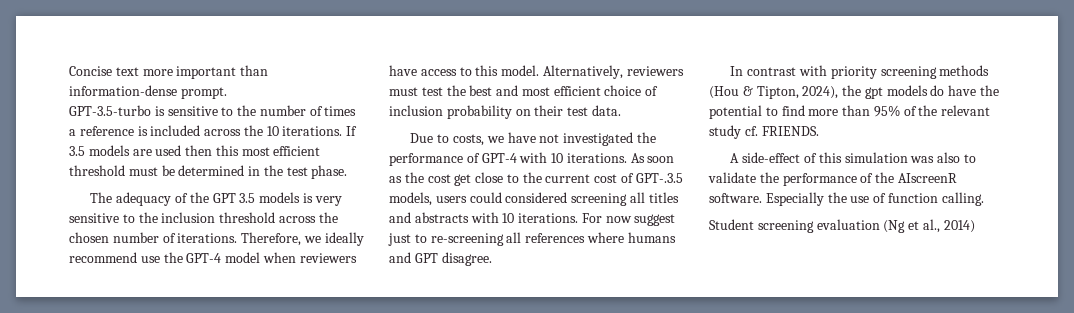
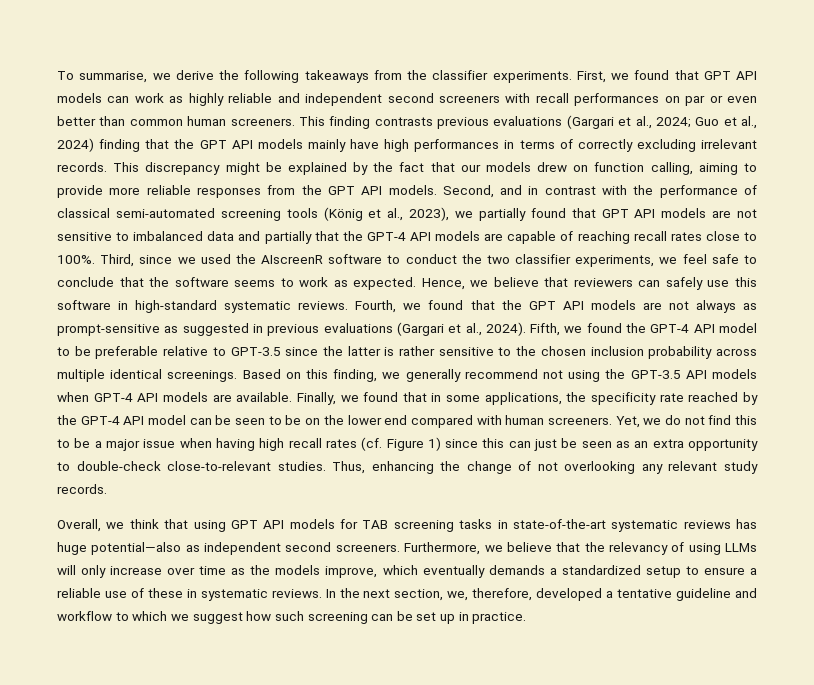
- Concise text more important than information-dense prompt.
- GPT-3.5-turbo is sensitive to the number of times a reference is included across the 10 iterations. If 3.5 models are used then this most efficient threshold must be determined in the test phase.
- The adequacy of the GPT 3.5 models is very sensitive to the inclusion threshold across the chosen number of iterations. Therefore, we ideally recommend use the GPT-4 model when reviewers have access to this model. Alternatively, reviewers must test the best and most efficient choice of inclusion probability on their test data.
- Due to costs, we have not investigated the performance of GPT-4 with 10 iterations. As soon as the cost get close to the current cost of GPT-.3.5 models, users could considered screening all titles and abstracts with 10 iterations. For now suggest just to re-screening all references where humans and GPT disagree.
- In contrast with priority screening methods (Hou & Tipton, 2024), the gpt models do have the potential to find more than 95% of the relevant study cf. FRIENDS.
- A side-effect of this simulation was also to validate the performance of the AIscreenR software. Especially the use of function calling.
- Student screening evaluation (Ng et al., 2014)
+ To summarise, we derive the following takeaways from the classifier experiments. First, we found that GPT API models can work as highly reliable and independent second screeners with recall performances on par or even better than common human screeners. This finding contrasts previous evaluations (Gargari et al., 2024; Guo et al., 2024) finding that the GPT API models mainly have high performances in terms of correctly excluding irrelevant records. This discrepancy might be explained by the fact that our models drew on function calling, aiming to provide more reliable responses from the GPT API models. Second, and in contrast with the performance of classical semi-automated screening tools (König et al., 2023), we partially found that GPT API models are not sensitive to imbalanced data and partially that the GPT-4 API models are capable of reaching recall rates close to 100%. Third, since we used the AIscreenR software to conduct the two classifier experiments, we feel safe to conclude that the software seems to work as expected. Hence, we believe that reviewers can safely use this software in high-standard systematic reviews. Fourth, we found that the GPT API models are not always as prompt-sensitive as suggested in previous evaluations (Gargari et al., 2024). Fifth, we found the GPT-4 API model to be preferable relative to GPT-3.5 since the latter is rather sensitive to the chosen inclusion probability across multiple identical screenings. Based on this finding, we generally recommend not using the GPT-3.5 API models when GPT-4 API models are available. Finally, we found that in some applications, the specificity rate reached by the GPT-4 API model can be seen to be on the lower end compared with human screeners. Yet, we do not find this to be a major issue when having high recall rates (cf. Figure 1) since this can just be seen as an extra opportunity to double-check close-to-relevant studies. Thus, enhancing the change of not overlooking any relevant study records.
+ Overall, we think that using GPT API models for TAB screening tasks in state-of-the-art systematic reviews has huge potential—also as independent second screeners. Furthermore, we believe that the relevancy of using LLMs will only increase over time as the models improve, which eventually demands a standardized setup to ensure a reliable use of these in systematic reviews. In the next section, we, therefore, developed a tentative guideline and workflow to which we suggest how such screening can be set up in practice.

